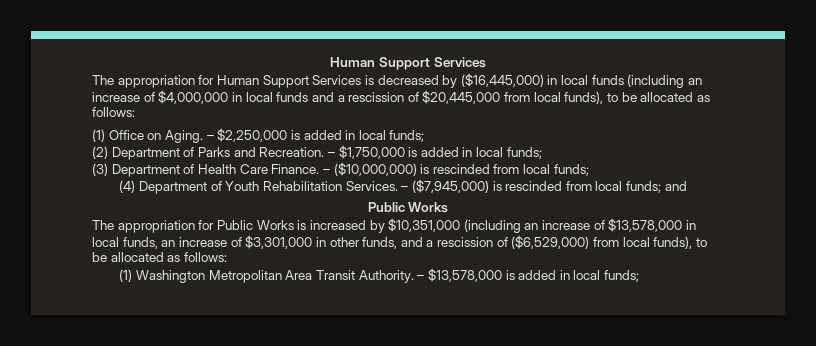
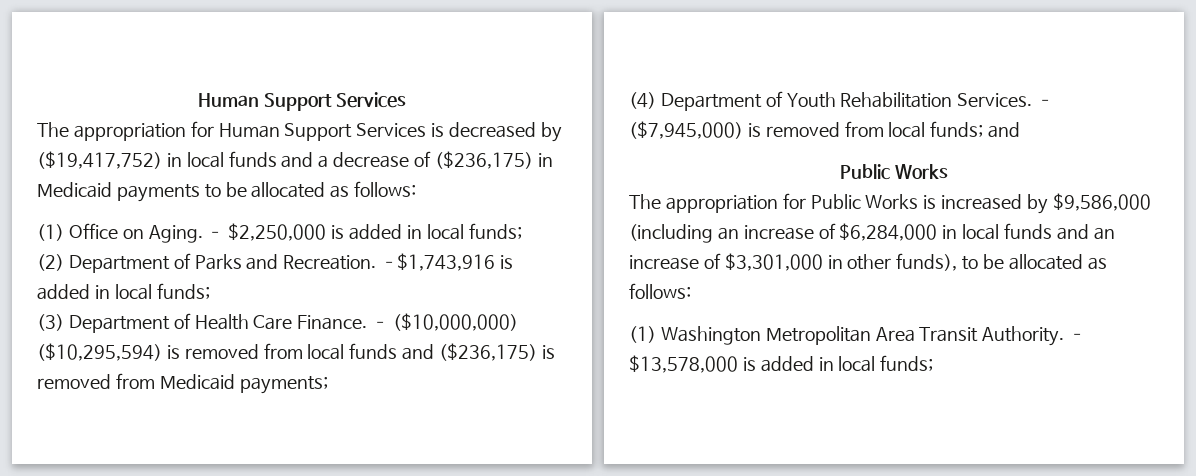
- The appropriation for Human Support Services is decreased by ($16,445,000) in local funds (including an increase of $4,000,000 in local funds and a rescission of $20,445,000 from local funds), to be allocated as follows:
+ The appropriation for Human Support Services is decreased by ($19,417,752) in local funds and a decrease of ($236,175) in Medicaid payments to be allocated as follows:
- – $1,750,000 is added in local funds;
+ –$1,743,916 is added in local funds;
- – ($10,000,000) is rescinded from local funds;
+ – ($10,000,000) ($10,295,594) is removed from local funds and ($236,175) is removed from Medicaid payments;
- – ($7,945,000) is rescinded from local funds; and
+ – ($7,945,000) is removed from local funds; and
- The appropriation for Public Works is increased by $10,351,000 (including an increase of $13,578,000 in local funds, an increase of $3,301,000 in other funds, and a rescission of ($6,529,000) from local funds), to be allocated as follows:
+ The appropriation for Public Works is increased by $9,586,000 (including an increase of $6,284,000 in local funds and an increase of $3,301,000 in other funds), to be allocated as follows:

